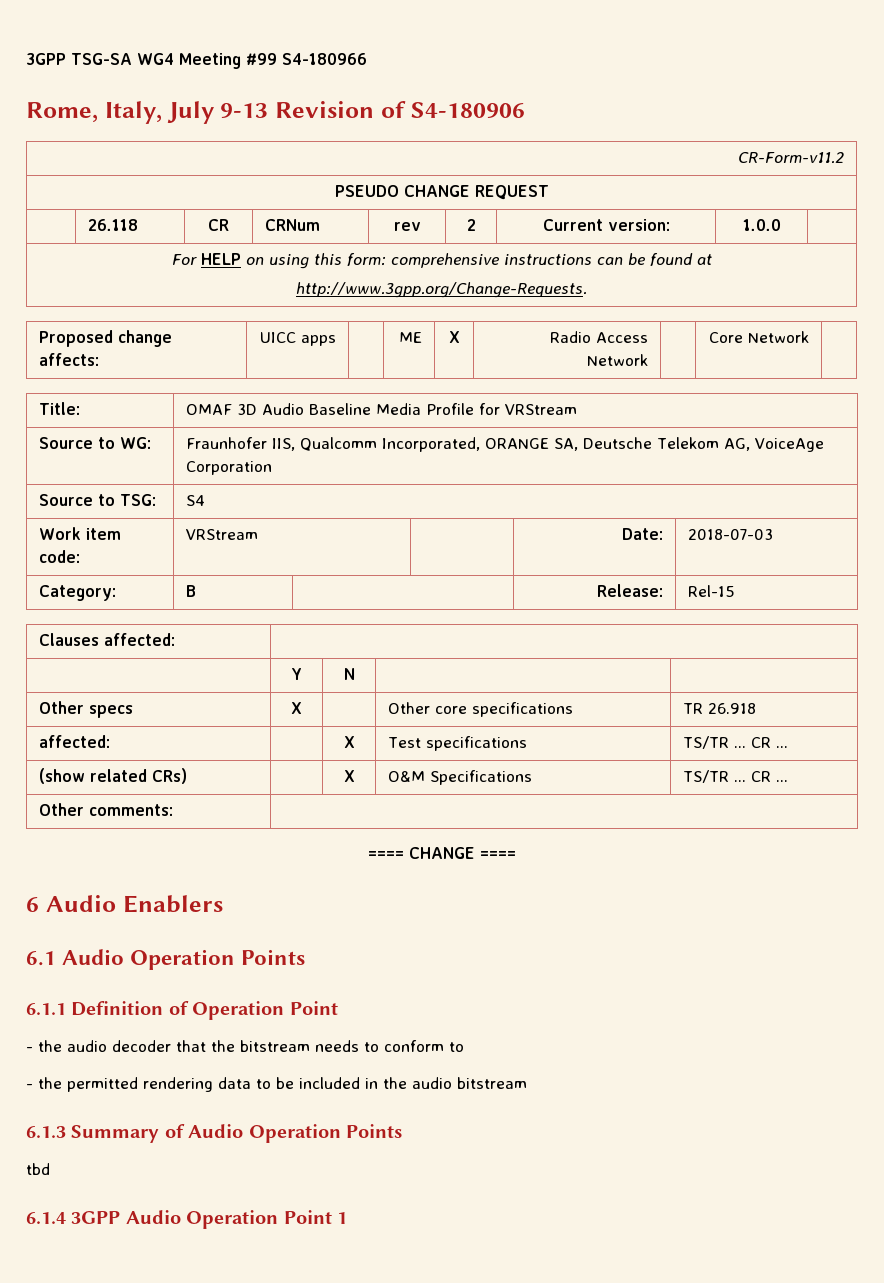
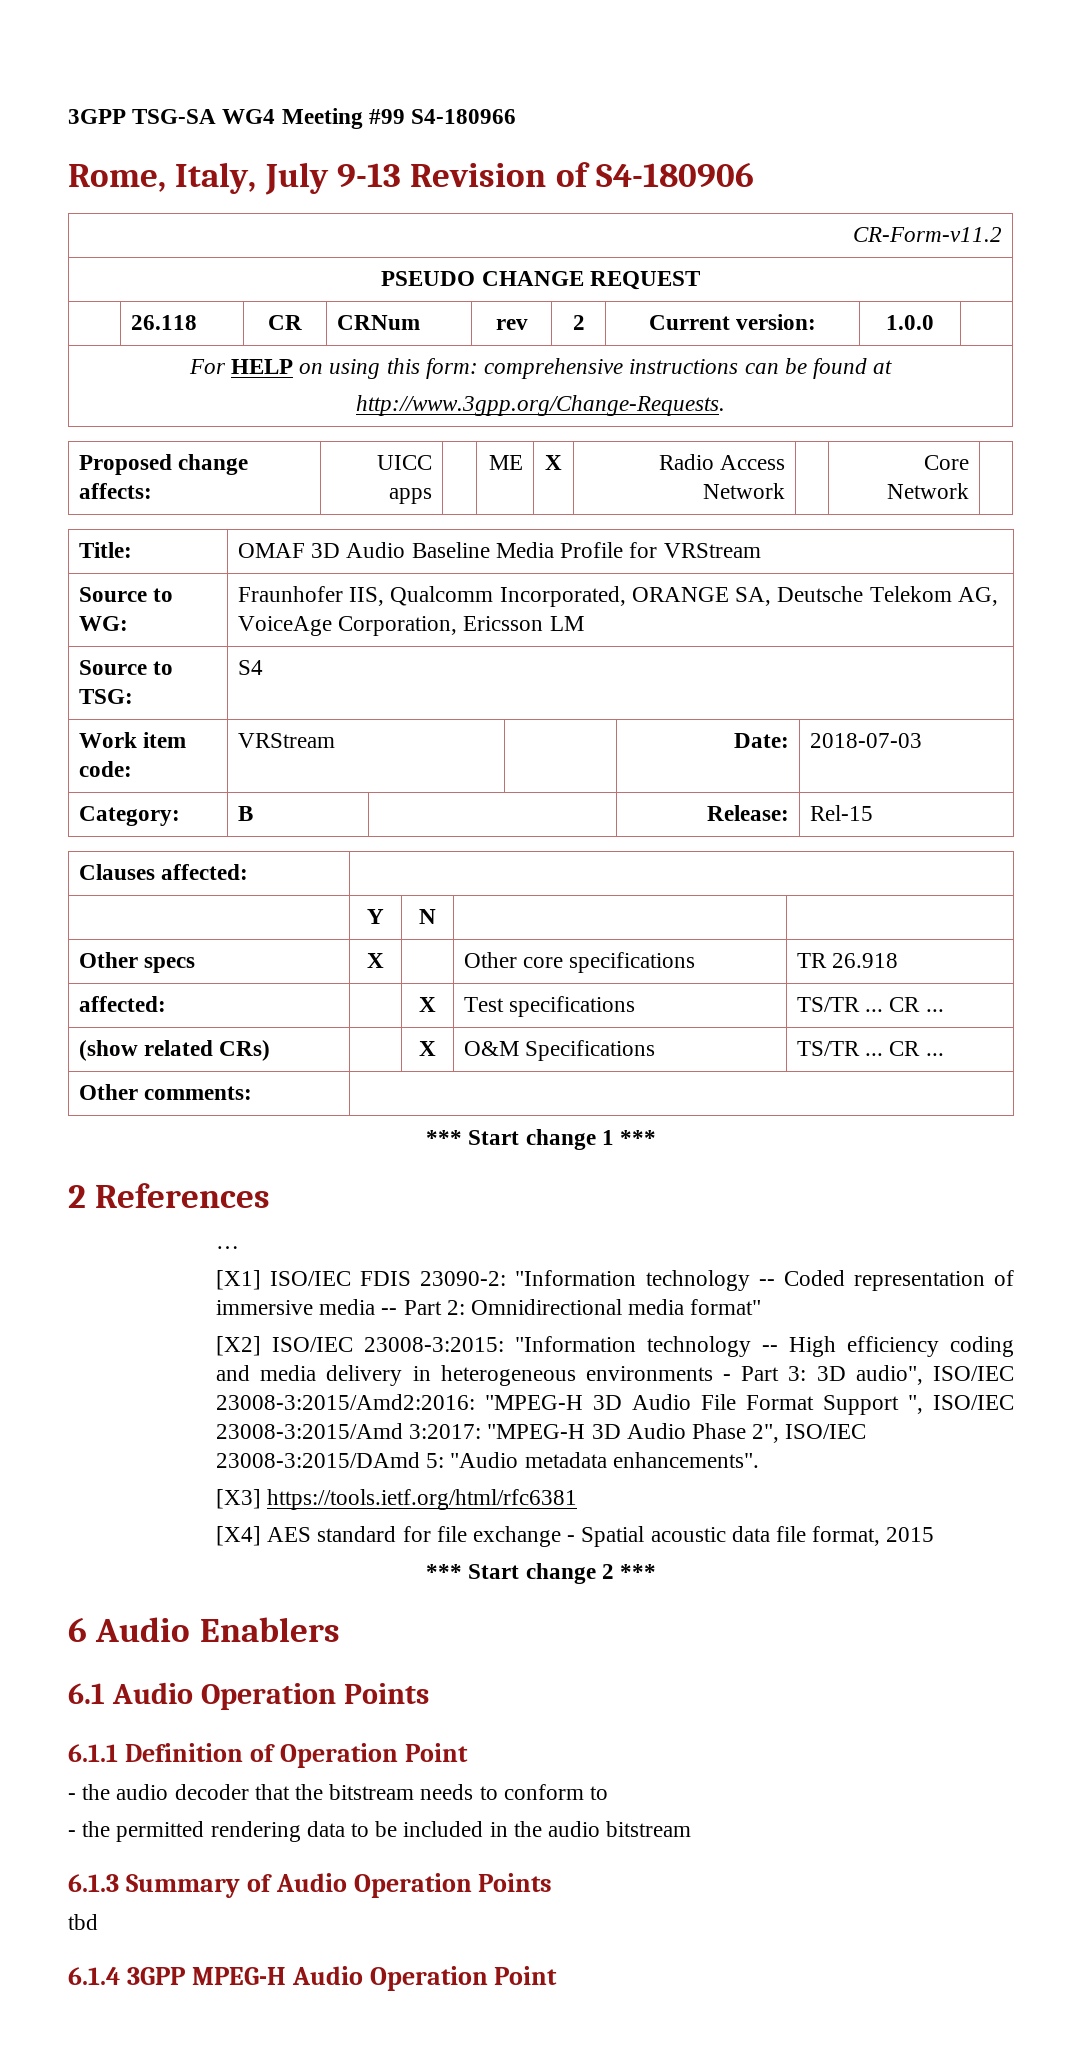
- Source to WG: | Fraunhofer IIS, Qualcomm Incorporated, ORANGE SA, Deutsche Telekom AG, VoiceAge Corporation
+ Source to WG: | Fraunhofer IIS, Qualcomm Incorporated, ORANGE SA, Deutsche Telekom AG, VoiceAge Corporation, Ericsson LM
- ==== CHANGE ====
+ *** Start change 1 ***
+ 2 References
+ …
+ [X1] ISO/IEC FDIS 23090-2: "Information technology -- Coded representation of immersive media -- Part 2: Omnidirectional media format"
+ [X2] ISO/IEC 23008-3:2015: "Information technology -- High efficiency coding and media delivery in heterogeneous environments - Part 3: 3D audio", ISO/IEC 23008-3:2015/Amd2:2016: "MPEG-H 3D Audio File Format Support ", ISO/IEC 23008-3:2015/Amd 3:2017: "MPEG-H 3D Audio Phase 2", ISO/IEC 23008-3:2015/DAmd 5: "Audio metadata enhancements".
+ [X3] https://tools.ietf.org/html/rfc6381
+ [X4] AES standard for file exchange - Spatial acoustic data file format, 2015
+ *** Start change 2 ***
- 6.1.4 3GPP Audio Operation Point 1
+ 6.1.4 3GPP MPEG-H Audio Operation Point

